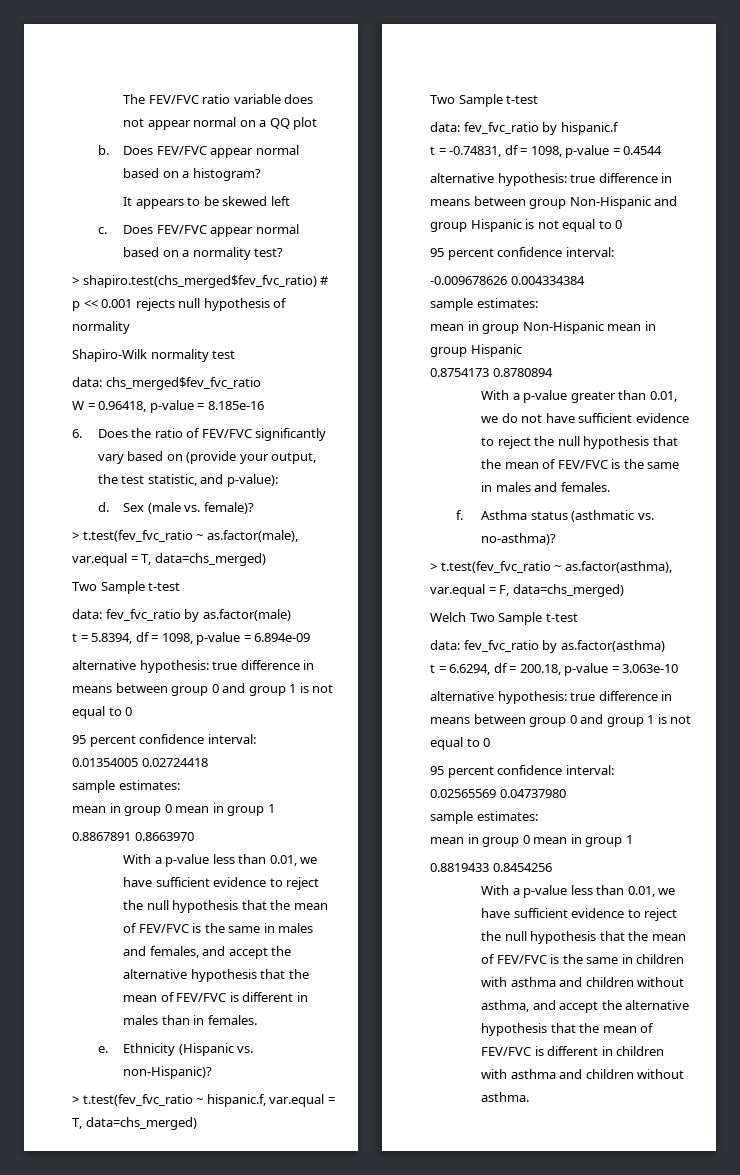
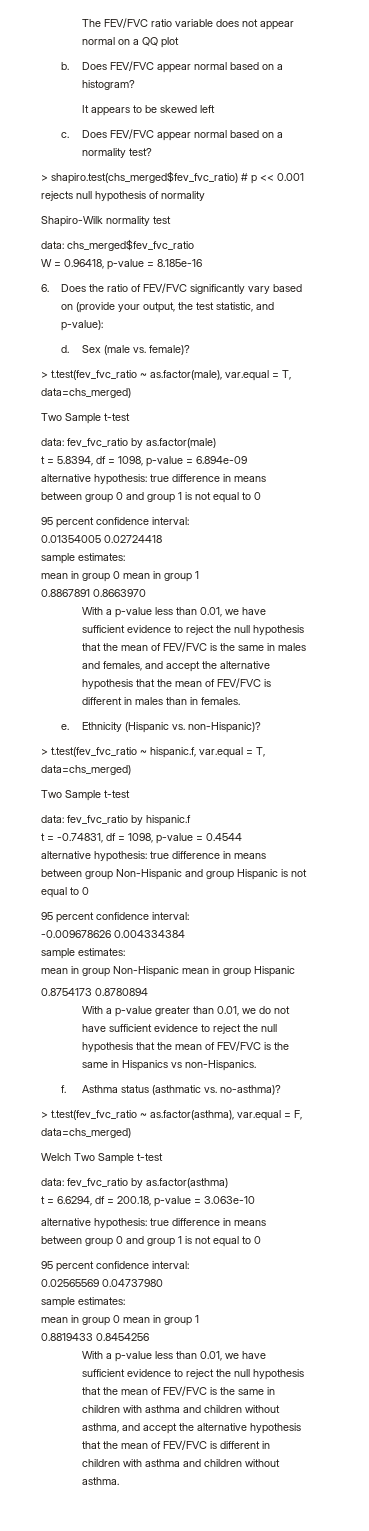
- With a p-value greater than 0.01, we do not have sufficient evidence to reject the null hypothesis that the mean of FEV/FVC is the same in males and females.
+ With a p-value greater than 0.01, we do not have sufficient evidence to reject the null hypothesis that the mean of FEV/FVC is the same in Hispanics vs non-Hispanics.

